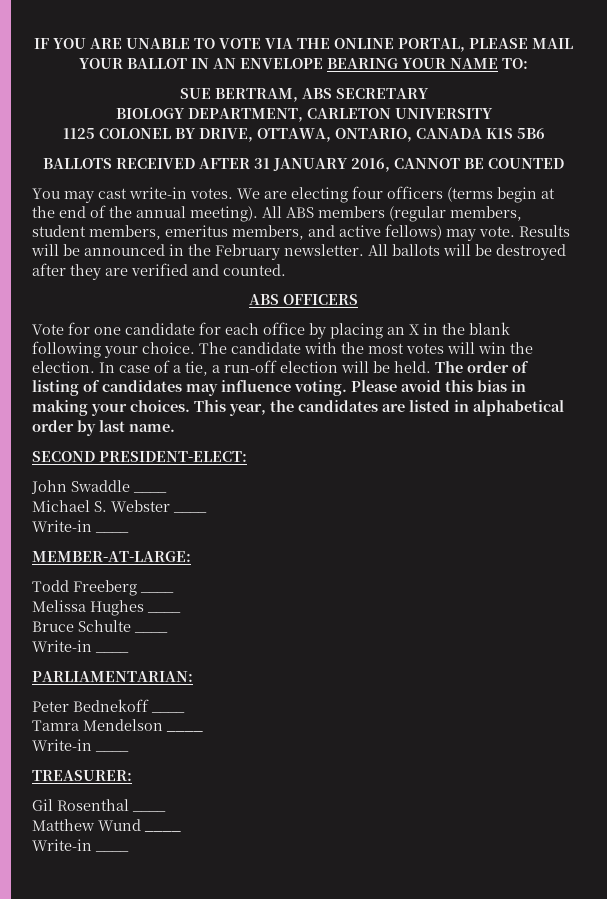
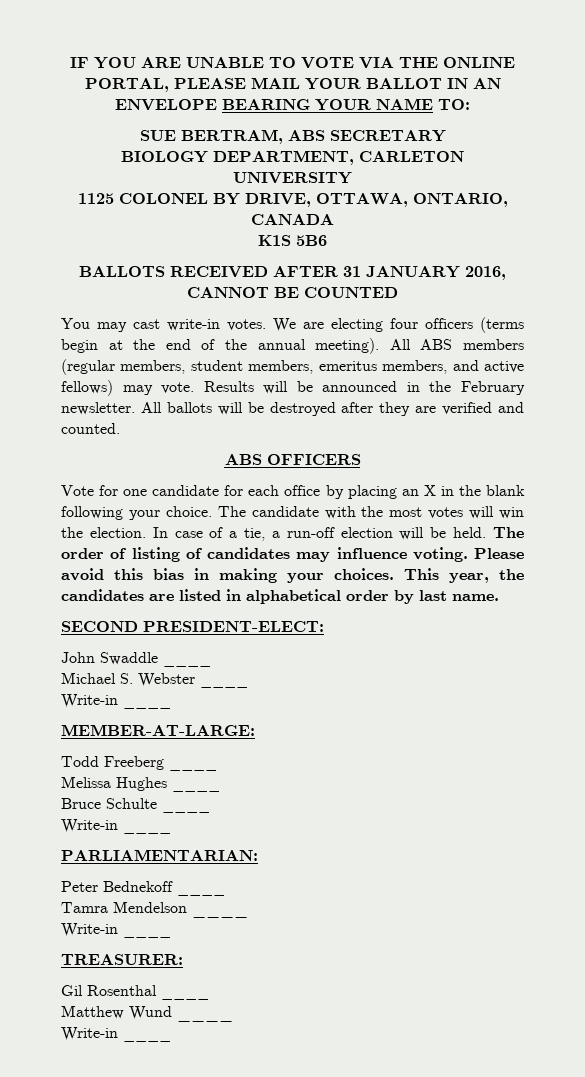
- 1125 COLONEL BY DRIVE, OTTAWA, ONTARIO, CANADA K1S 5B6
+ 1125 COLONEL BY DRIVE, OTTAWA, ONTARIO, CANADA
+ K1S 5B6

